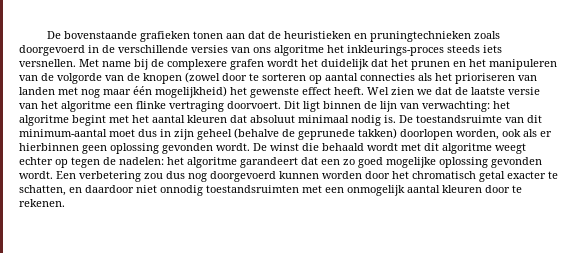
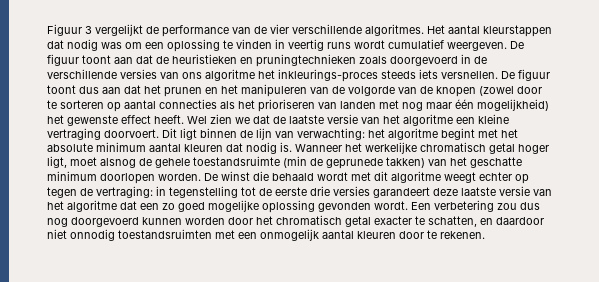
- De bovenstaande grafieken tonen aan dat de heuristieken en pruningtechnieken zoals doorgevoerd in de verschillende versies van ons algoritme het inkleurings-proces steeds iets versnellen.
+ Figuur 3 vergelijkt de performance van de vier verschillende algoritmes. Het aantal kleurstappen dat nodig was om een oplossing te vinden in veertig runs wordt cumulatief weergeven. De figuur toont aan dat de heuristieken en pruningtechnieken zoals doorgevoerd in de verschillende versies van ons algoritme het inkleurings-proces steeds iets versnellen.
- Met name bij de complexere grafen wordt het duidelijk dat het prunen en het manipuleren van de volgorde van de knopen (zowel door te sorteren op aantal connecties als het prioriseren van landen met nog maar één mogelijkheid) het gewenste effect heeft.
+ De figuur toont dus aan dat het prunen en het manipuleren van de volgorde van de knopen (zowel door te sorteren op aantal connecties als het prioriseren van landen met nog maar één mogelijkheid) het gewenste effect heeft.
- Wel zien we dat de laatste versie van het algoritme een flinke vertraging doorvoert.
+ Wel zien we dat de laatste versie van het algoritme een kleine vertraging doorvoert.
- Dit ligt binnen de lijn van verwachting: het algoritme begint met het aantal kleuren dat absoluut minimaal nodig is. De toestandsruimte van dit minimum-aantal moet dus in zijn geheel (behalve de geprunede takken) doorlopen worden, ook als er hierbinnen geen oplossing gevonden wordt.
+ Dit ligt binnen de lijn van verwachting: het algoritme begint met het absolute minimum aantal kleuren dat nodig is. Wanneer het werkelijke chromatisch getal hoger ligt, moet alsnog de gehele toestandsruimte (min de geprunede takken) van het geschatte minimum doorlopen worden.
- De winst die behaald wordt met dit algoritme weegt echter op tegen de nadelen: het algoritme garandeert dat een zo goed mogelijke oplossing gevonden wordt.
+ De winst die behaald wordt met dit algoritme weegt echter op tegen de vertraging: in tegenstelling tot de eerste drie versies garandeert deze laatste versie van het algoritme dat een zo goed mogelijke oplossing gevonden wordt.

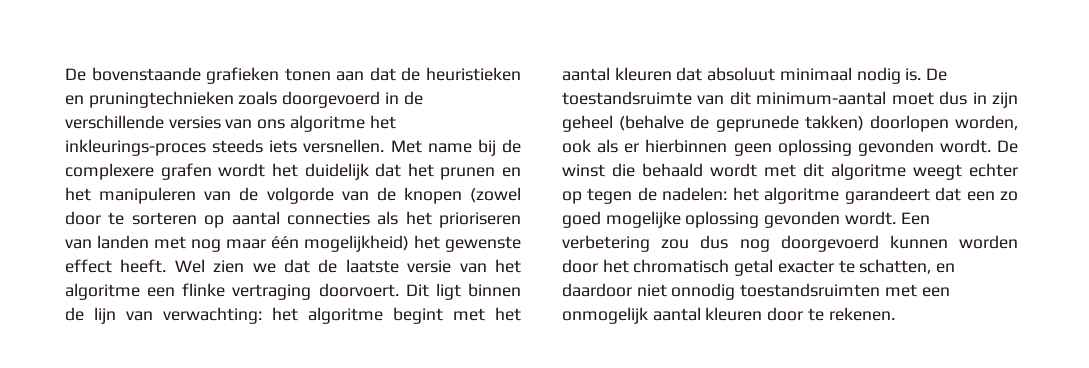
- Figuur 3 vergelijkt de performance van de vier verschillende algoritmes. Het aantal kleurstappen dat nodig was om een oplossing te vinden in veertig runs wordt cumulatief weergeven. De figuur toont aan dat de heuristieken en pruningtechnieken zoals doorgevoerd in de verschillende versies van ons algoritme het inkleurings-proces steeds iets versnellen.
+ De bovenstaande grafieken tonen aan dat de heuristieken en pruningtechnieken zoals doorgevoerd in de verschillende versies van ons algoritme het inkleurings-proces steeds iets versnellen.
- De figuur toont dus aan dat het prunen en het manipuleren van de volgorde van de knopen (zowel door te sorteren op aantal connecties als het prioriseren van landen met nog maar één mogelijkheid) het gewenste effect heeft.
+ Met name bij de complexere grafen wordt het duidelijk dat het prunen en het manipuleren van de volgorde van de knopen (zowel door te sorteren op aantal connecties als het prioriseren van landen met nog maar één mogelijkheid) het gewenste effect heeft.
- Wel zien we dat de laatste versie van het algoritme een kleine vertraging doorvoert.
+ Wel zien we dat de laatste versie van het algoritme een flinke vertraging doorvoert.
- Dit ligt binnen de lijn van verwachting: het algoritme begint met het absolute minimum aantal kleuren dat nodig is. Wanneer het werkelijke chromatisch getal hoger ligt, moet alsnog de gehele toestandsruimte (min de geprunede takken) van het geschatte minimum doorlopen worden.
+ Dit ligt binnen de lijn van verwachting: het algoritme begint met het aantal kleuren dat absoluut minimaal nodig is. De toestandsruimte van dit minimum-aantal moet dus in zijn geheel (behalve de geprunede takken) doorlopen worden, ook als er hierbinnen geen oplossing gevonden wordt.
- De winst die behaald wordt met dit algoritme weegt echter op tegen de vertraging: in tegenstelling tot de eerste drie versies garandeert deze laatste versie van het algoritme dat een zo goed mogelijke oplossing gevonden wordt.
+ De winst die behaald wordt met dit algoritme weegt echter op tegen de nadelen: het algoritme garandeert dat een zo goed mogelijke oplossing gevonden wordt.

